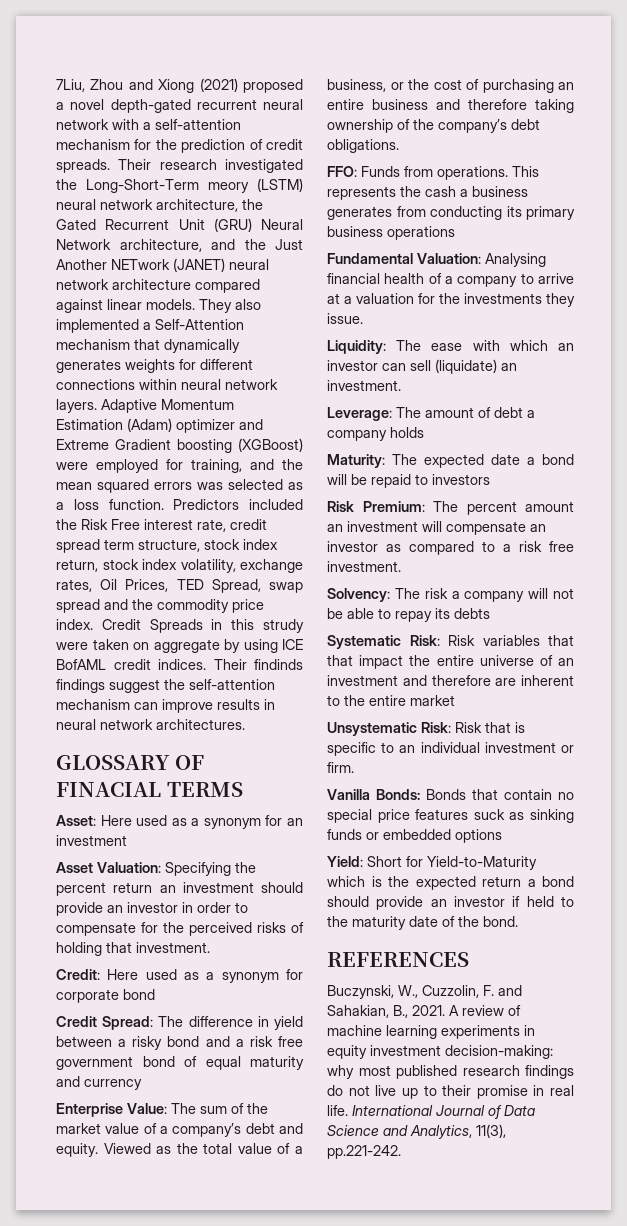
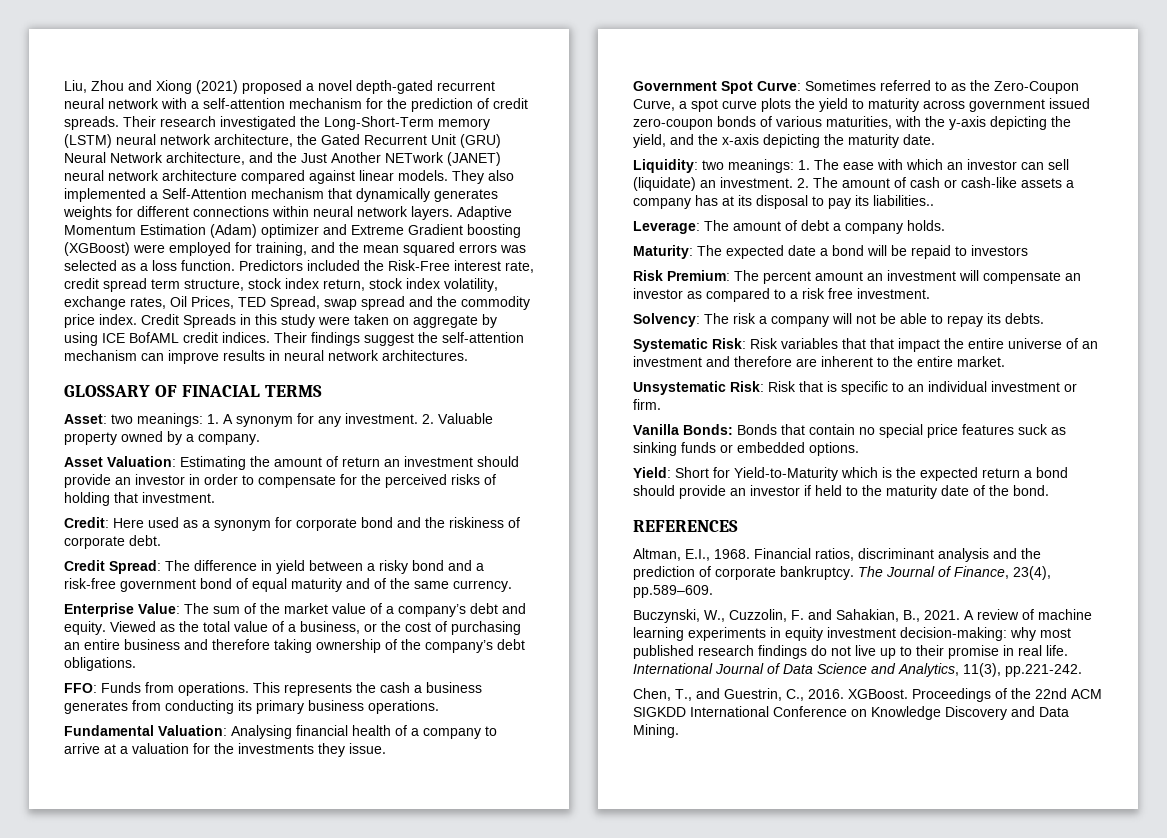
- 7Liu, Zhou and Xiong (2021) proposed a novel depth-gated recurrent neural network with a self-attention mechanism for the prediction of credit spreads.
+ Liu, Zhou and Xiong (2021) proposed a novel depth-gated recurrent neural network with a self-attention mechanism for the prediction of credit spreads.
- Their research investigated the Long-Short-Term meory (LSTM) neural network architecture, the Gated Recurrent Unit (GRU) Neural Network architecture, and the Just Another NETwork (JANET) neural network architecture compared against linear models.
+ Their research investigated the Long-Short-Term memory (LSTM) neural network architecture, the Gated Recurrent Unit (GRU) Neural Network architecture, and the Just Another NETwork (JANET) neural network architecture compared against linear models.
- Predictors included the Risk Free interest rate, credit spread term structure, stock index return, stock index volatility, exchange rates, Oil Prices, TED Spread, swap spread and the commodity price index.
+ Predictors included the Risk-Free interest rate, credit spread term structure, stock index return, stock index volatility, exchange rates, Oil Prices, TED Spread, swap spread and the commodity price index.
- Credit Spreads in this strudy were taken on aggregate by using ICE BofAML credit indices.
+ Credit Spreads in this study were taken on aggregate by using ICE BofAML credit indices.
- Their findinds findings suggest the self-attention mechanism can improve results in neural network architectures.
+ Their findings suggest the self-attention mechanism can improve results in neural network architectures.
- Asset: Here used as a synonym for an investment
- Asset Valuation: Specifying the percent return an investment should provide an investor in order to compensate for the perceived risks of holding that investment.
+ Asset: two meanings: 1. A synonym for any investment. 2. Valuable property owned by a company.
+ Asset Valuation: Estimating the amount of return an investment should provide an investor in order to compensate for the perceived risks of holding that investment.
- Credit: Here used as a synonym for corporate bond
+ Credit: Here used as a synonym for corporate bond and the riskiness of corporate debt.
- Credit Spread: The difference in yield between a risky bond and a risk free government bond of equal maturity and currency
+ Credit Spread: The difference in yield between a risky bond and a risk-free government bond of equal maturity and of the same currency.
- This represents the cash a business generates from conducting its primary business operations
+ This represents the cash a business generates from conducting its primary business operations.
- Liquidity: The ease with which an investor can sell (liquidate) an investment.
+ Government Spot Curve: Sometimes referred to as the Zero-Coupon Curve, a spot curve plots the yield to maturity across government issued zero-coupon bonds of various maturities, with the y-axis depicting the yield, and the x-axis depicting the maturity date.
+ Liquidity: two meanings: 1. The ease with which an investor can sell (liquidate) an investment. 2. The amount of cash or cash-like assets a company has at its disposal to pay its liabilities..
- Leverage: The amount of debt a company holds
+ Leverage: The amount of debt a company holds.
- Solvency: The risk a company will not be able to repay its debts
+ Solvency: The risk a company will not be able to repay its debts.
- Systematic Risk: Risk variables that that impact the entire universe of an investment and therefore are inherent to the entire market
+ Systematic Risk: Risk variables that that impact the entire universe of an investment and therefore are inherent to the entire market.
- Vanilla Bonds: Bonds that contain no special price features suck as sinking funds or embedded options
+ Vanilla Bonds: Bonds that contain no special price features suck as sinking funds or embedded options.
+ Altman, E.I., 1968. Financial ratios, discriminant analysis and the prediction of corporate bankruptcy. The Journal of Finance, 23(4), pp.589–609.
+ Chen, T., and Guestrin, C., 2016. XGBoost. Proceedings of the 22nd ACM SIGKDD International Conference on Knowledge Discovery and Data Mining.

